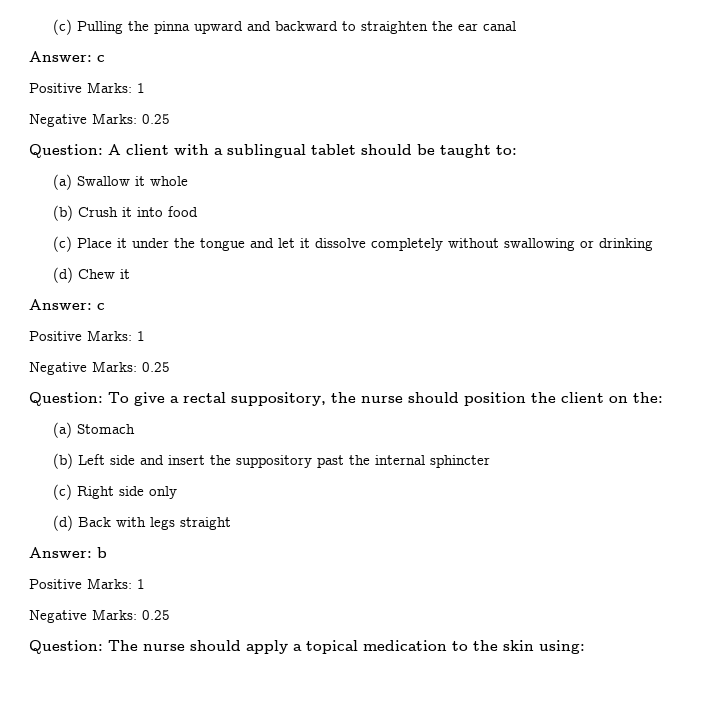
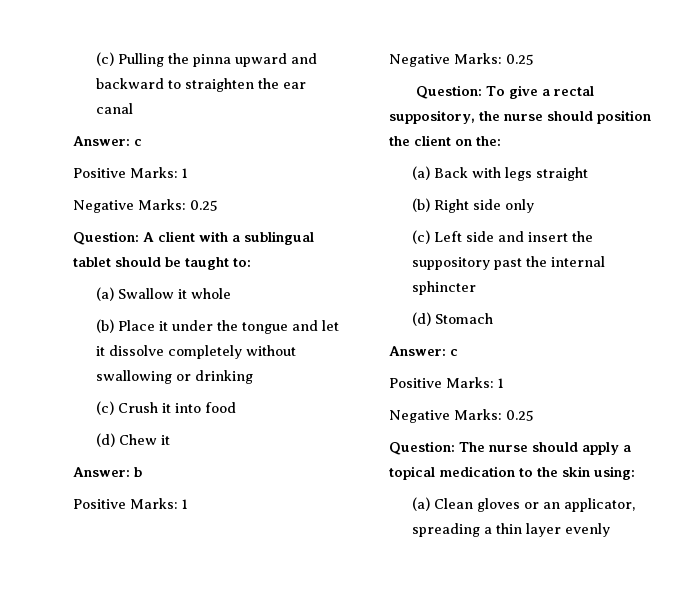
- (b) Crush it into food
- (c) Place it under the tongue and let it dissolve completely without swallowing or drinking
+ (b) Place it under the tongue and let it dissolve completely without swallowing or drinking
+ (c) Crush it into food
  (d) Chew it
- Answer: c
+ Answer: b
- (a) Stomach
- (b) Left side and insert the suppository past the internal sphincter
+ (a) Back with legs straight
+ (b) Right side only
+ (c) Left side and insert the suppository past the internal sphincter
- (c) Right side only
- (d) Back with legs straight
- Answer: b
+ (d) Stomach
+ Answer: c
+ (a) Clean gloves or an applicator, spreading a thin layer evenly

